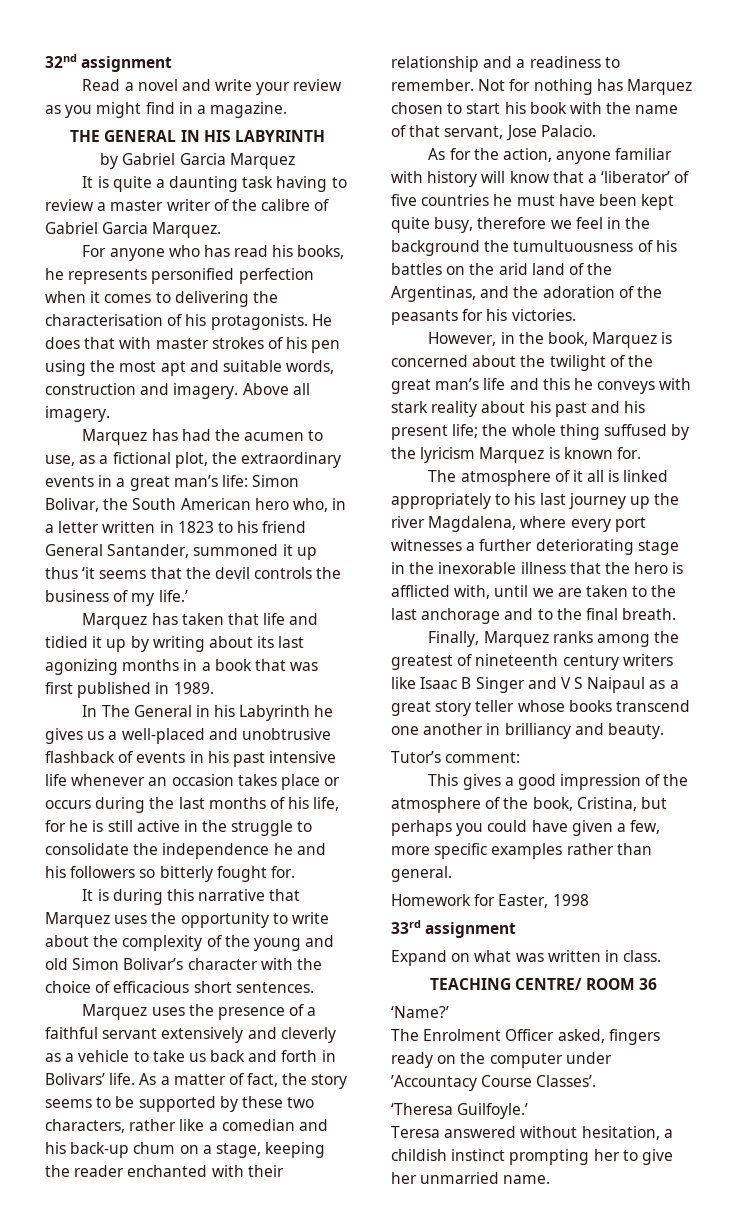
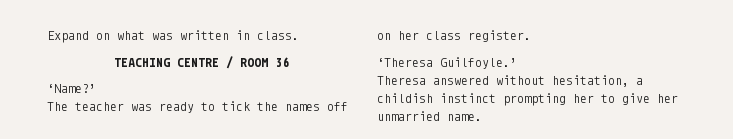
- 32nd assignment
- Read a novel and write your review as you might find in a magazine.
- THE GENERAL IN HIS LABYRINTH
- by Gabriel Garcia Marquez
- It is quite a daunting task having to review a master writer of the calibre of Gabriel Garcia Marquez.
- For anyone who has read his books, he represents personified perfection when it comes to delivering the characterisation of his protagonists. He does that with master strokes of his pen using the most apt and suitable words, construction and imagery. Above all imagery.
- Marquez has had the acumen to use, as a fictional plot, the extraordinary events in a great man’s life: Simon Bolivar, the South American hero who, in a letter written in 1823 to his friend General Santander, summoned it up thus ‘it seems that the devil controls the business of my life.’
- Marquez has taken that life and tidied it up by writing about its last agonizing months in a book that was first published in 1989.
- In The General in his Labyrinth he gives us a well-placed and unobtrusive flashback of events in his past intensive life whenever an occasion takes place or occurs during the last months of his life, for he is still active in the struggle to consolidate the independence he and his followers so bitterly fought for.
- It is during this narrative that Marquez uses the opportunity to write about the complexity of the young and old Simon Bolivar’s character with the choice of efficacious short sentences.
- Marquez uses the presence of a faithful servant extensively and cleverly as a vehicle to take us back and forth in Bolivars’ life. As a matter of fact, the story seems to be supported by these two characters, rather like a comedian and his back-up chum on a stage, keeping the reader enchanted with their relationship and a readiness to remember. Not for nothing has Marquez chosen to start his book with the name of that servant, Jose Palacio.
- As for the action, anyone familiar with history will know that a ‘liberator’ of five countries he must have been kept quite busy, therefore we feel in the background the tumultuousness of his battles on the arid land of the Argentinas, and the adoration of the peasants for his victories.
- However, in the book, Marquez is concerned about the twilight of the great man’s life and this he conveys with stark reality about his past and his present life; the whole thing suffused by the lyricism Marquez is known for.
- The atmosphere of it all is linked appropriately to his last journey up the river Magdalena, where every port witnesses a further deteriorating stage in the inexorable illness that the hero is afflicted with, until we are taken to the last anchorage and to the final breath.
- Finally, Marquez ranks among the greatest of nineteenth century writers like Isaac B Singer and V S Naipaul as a great story teller whose books transcend one another in brilliancy and beauty.
- Tutor’s comment:
- This gives a good impression of the atmosphere of the book, Cristina, but perhaps you could have given a few, more specific examples rather than general.
- Homework for Easter, 1998
- 33rd assignment
- TEACHING CENTRE/ ROOM 36
+ TEACHING CENTRE / ROOM 36
- The Enrolment Officer asked, fingers ready on the computer under ’Accountacy Course Classes’.
+ The teacher was ready to tick the names off on her class register.
- Teresa answered without hesitation, a childish instinct prompting her to give her unmarried name.
+ Theresa answered without hesitation, a childish instinct prompting her to give her unmarried name.

